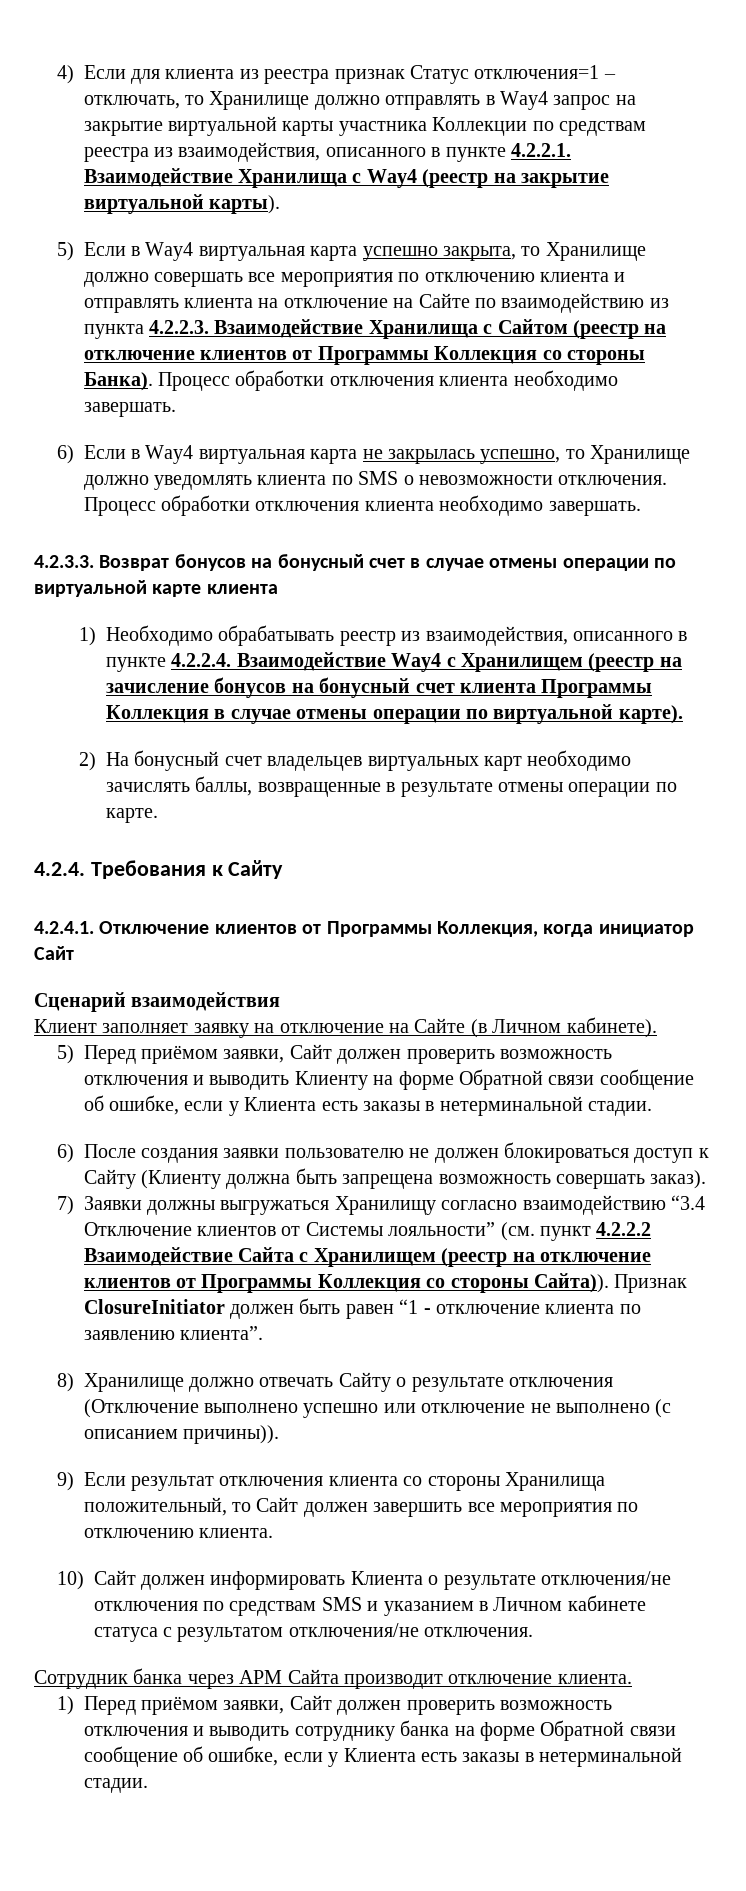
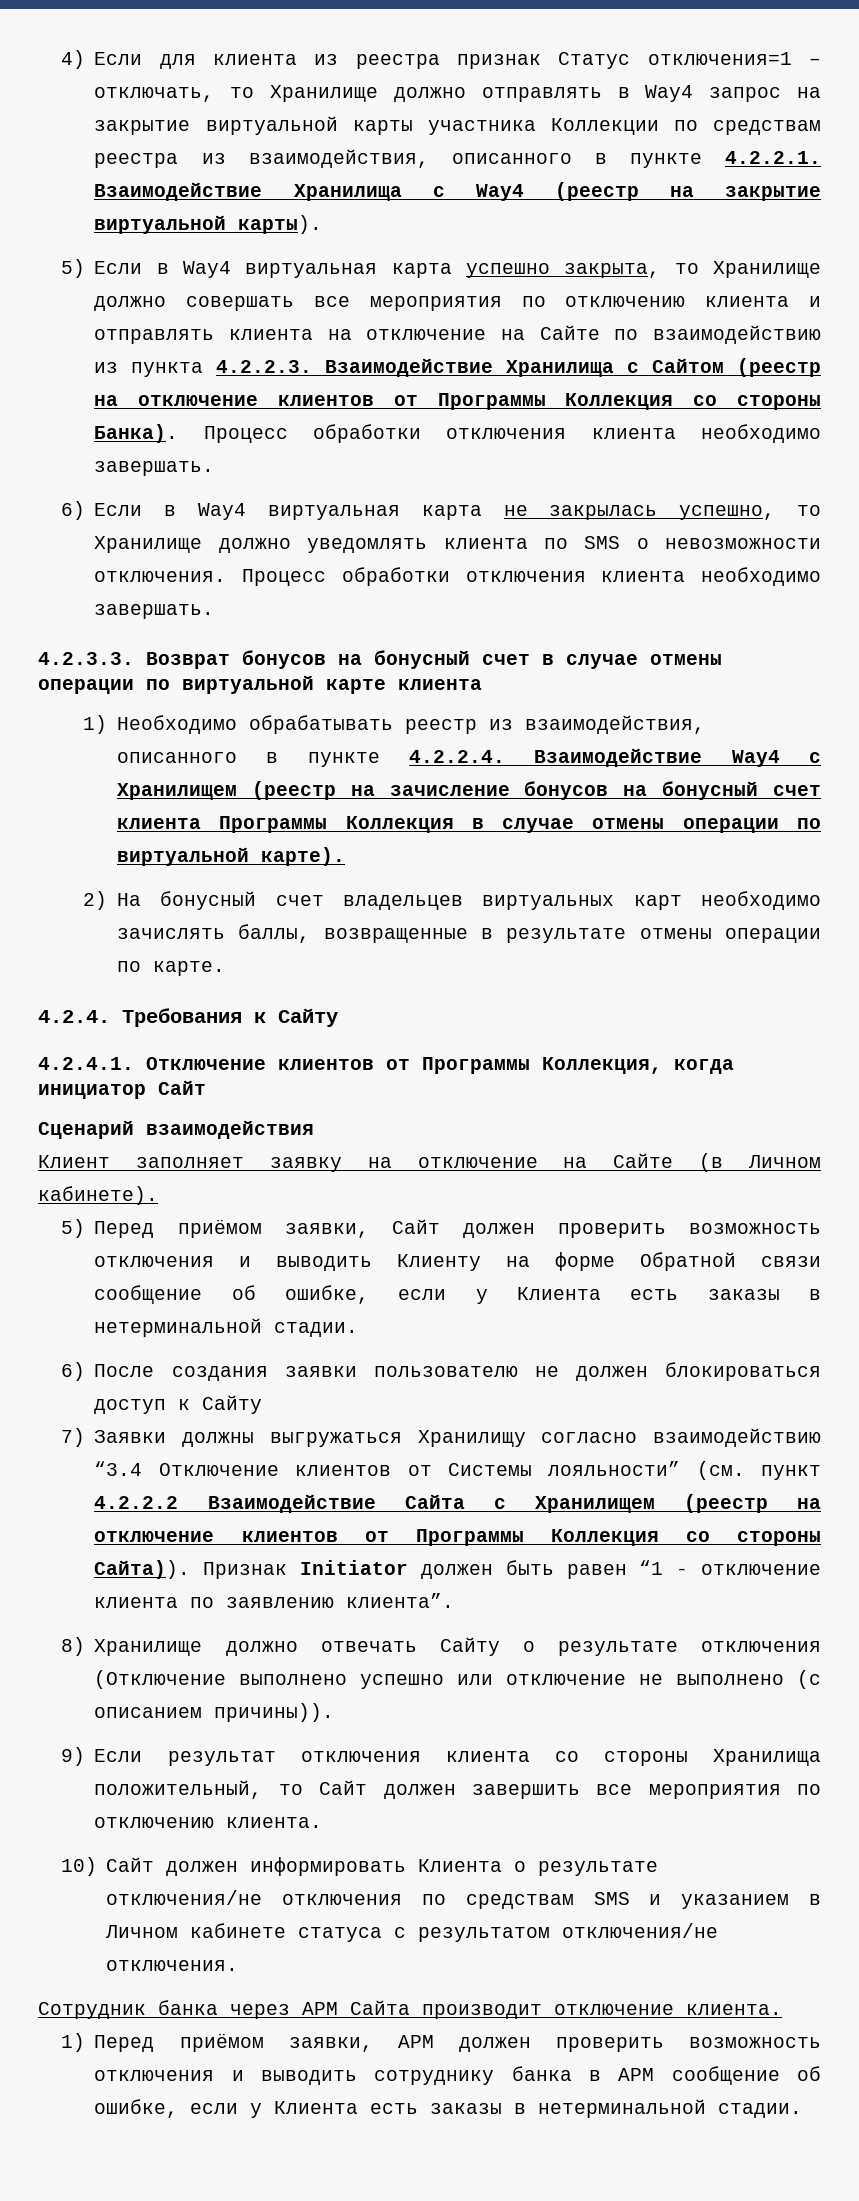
- 6) После создания заявки пользователю не должен блокироваться доступ к Сайту (Клиенту должна быть запрещена возможность совершать заказ).
+ 6) После создания заявки пользователю не должен блокироваться доступ к Сайту
- Признак ClosureInitiator должен быть равен “1 - отключение клиента по заявлению клиента”.
+ Признак Initiator должен быть равен “1 - отключение клиента по заявлению клиента”.
- 1) Перед приёмом заявки, Сайт должен проверить возможность отключения и выводить сотруднику банка на форме Обратной связи сообщение об ошибке, если у Клиента есть заказы в нетерминальной стадии.
+ 1) Перед приёмом заявки, АРМ должен проверить возможность отключения и выводить сотруднику банка в АРМ сообщение об ошибке, если у Клиента есть заказы в нетерминальной стадии.

